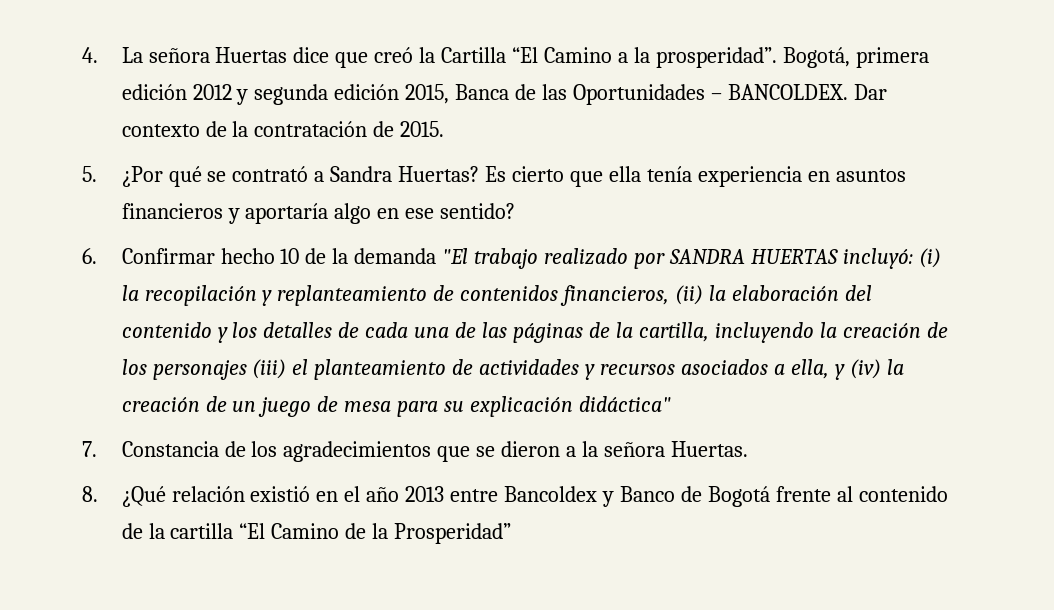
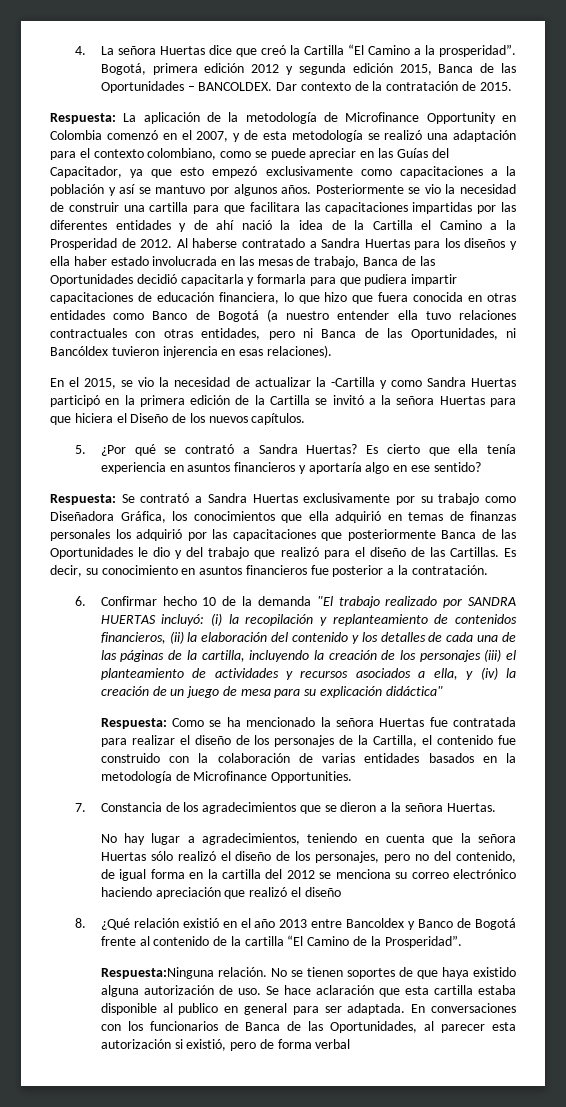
+ Respuesta: La aplicación de la metodología de Microfinance Opportunity en Colombia comenzó en el 2007, y de esta metodología se realizó una adaptación para el contexto colombiano, como se puede apreciar en las Guías del Capacitador, ya que esto empezó exclusivamente como capacitaciones a la población y así se mantuvo por algunos años. Posteriormente se vio la necesidad de construir una cartilla para que facilitara las capacitaciones impartidas por las diferentes entidades y de ahí nació la idea de la Cartilla el Camino a la Prosperidad de 2012. Al haberse contratado a Sandra Huertas para los diseños y ella haber estado involucrada en las mesas de trabajo, Banca de las Oportunidades decidió capacitarla y formarla para que pudiera impartir capacitaciones de educación financiera, lo que hizo que fuera conocida en otras entidades como Banco de Bogotá (a nuestro entender ella tuvo relaciones contractuales con otras entidades, pero ni Banca de las Oportunidades, ni Bancóldex tuvieron injerencia en esas relaciones).
+ En el 2015, se vio la necesidad de actualizar la -Cartilla y como Sandra Huertas participó en la primera edición de la Cartilla se invitó a la señora Huertas para que hiciera el Diseño de los nuevos capítulos.
+ Respuesta: Se contrató a Sandra Huertas exclusivamente por su trabajo como Diseñadora Gráfica, los conocimientos que ella adquirió en temas de finanzas personales los adquirió por las capacitaciones que posteriormente Banca de las Oportunidades le dio y del trabajo que realizó para el diseño de las Cartillas. Es decir, su conocimiento en asuntos financieros fue posterior a la contratación.
+ Respuesta: Como se ha mencionado la señora Huertas fue contratada para realizar el diseño de los personajes de la Cartilla, el contenido fue construido con la colaboración de varias entidades basados en la metodología de Microfinance Opportunities.
+ No hay lugar a agradecimientos, teniendo en cuenta que la señora Huertas sólo realizó el diseño de los personajes, pero no del contenido, de igual forma en la cartilla del 2012 se menciona su correo electrónico haciendo apreciación que realizó el diseño
- 8. ¿Qué relación existió en el año 2013 entre Bancoldex y Banco de Bogotá frente al contenido de la cartilla “El Camino de la Prosperidad”
+ 8. ¿Qué relación existió en el año 2013 entre Bancoldex y Banco de Bogotá frente al contenido de la cartilla “El Camino de la Prosperidad”.
+ Respuesta:Ninguna relación. No se tienen soportes de que haya existido alguna autorización de uso. Se hace aclaración que esta cartilla estaba disponible al publico en general para ser adaptada. En conversaciones con los funcionarios de Banca de las Oportunidades, al parecer esta autorización si existió, pero de forma verbal

